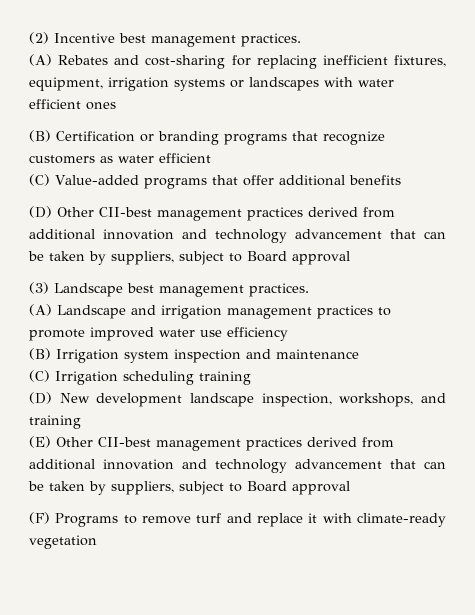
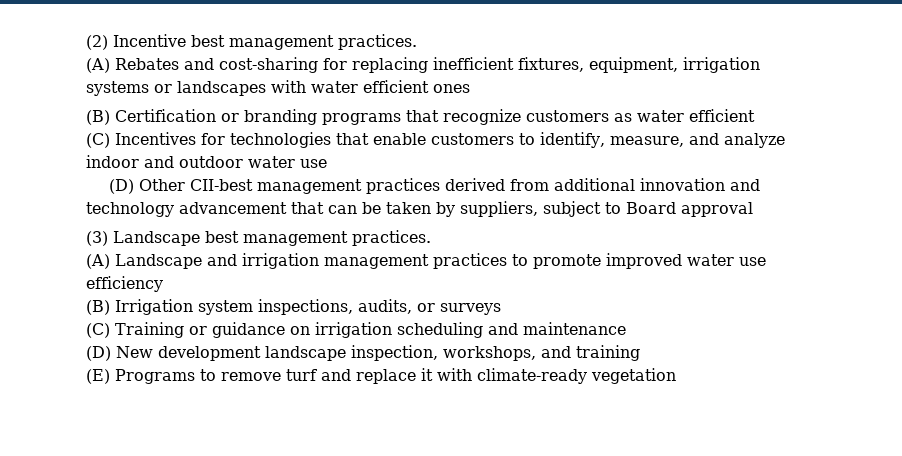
- (C) Value-added programs that offer additional benefits
+ (C) Incentives for technologies that enable customers to identify, measure, and analyze indoor and outdoor water use
- (B) Irrigation system inspection and maintenance
- (C) Irrigation scheduling training
+ (B) Irrigation system inspections, audits, or surveys
+ (C) Training or guidance on irrigation scheduling and maintenance
- (E) Other CII-best management practices derived from additional innovation and technology advancement that can be taken by suppliers, subject to Board approval
- (F) Programs to remove turf and replace it with climate-ready vegetation
+ (E) Programs to remove turf and replace it with climate-ready vegetation

